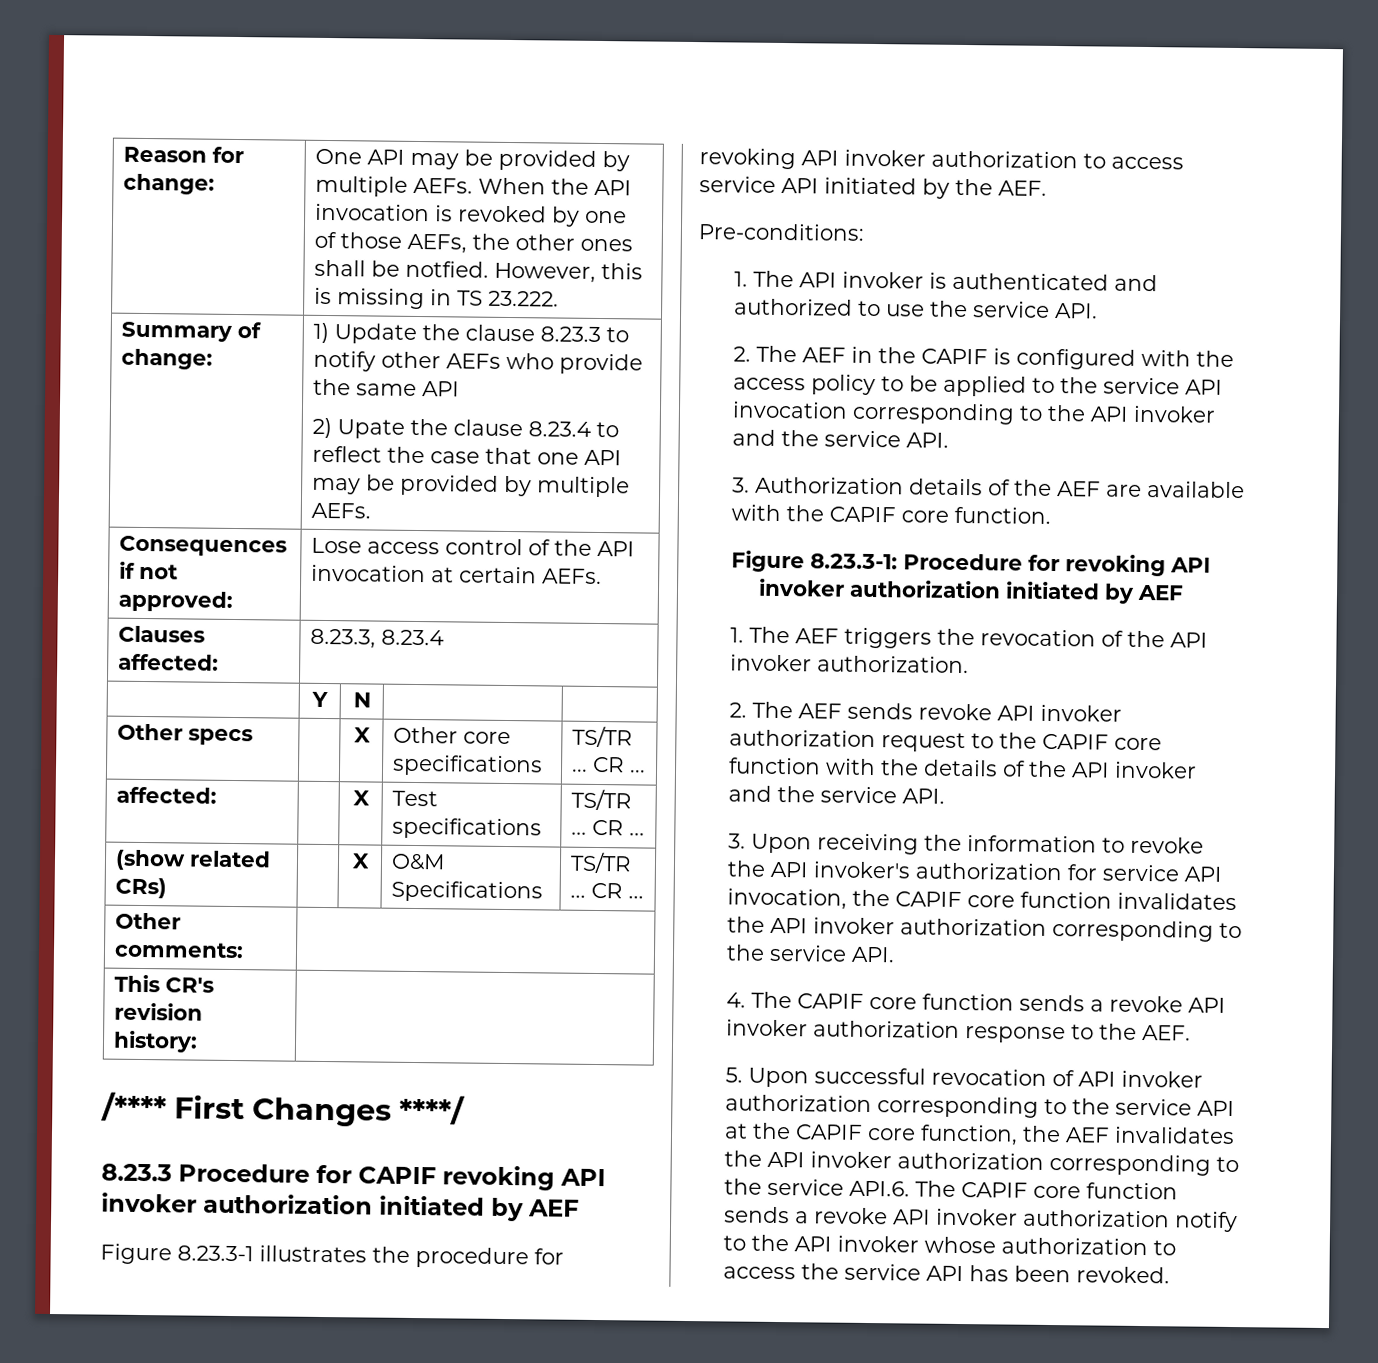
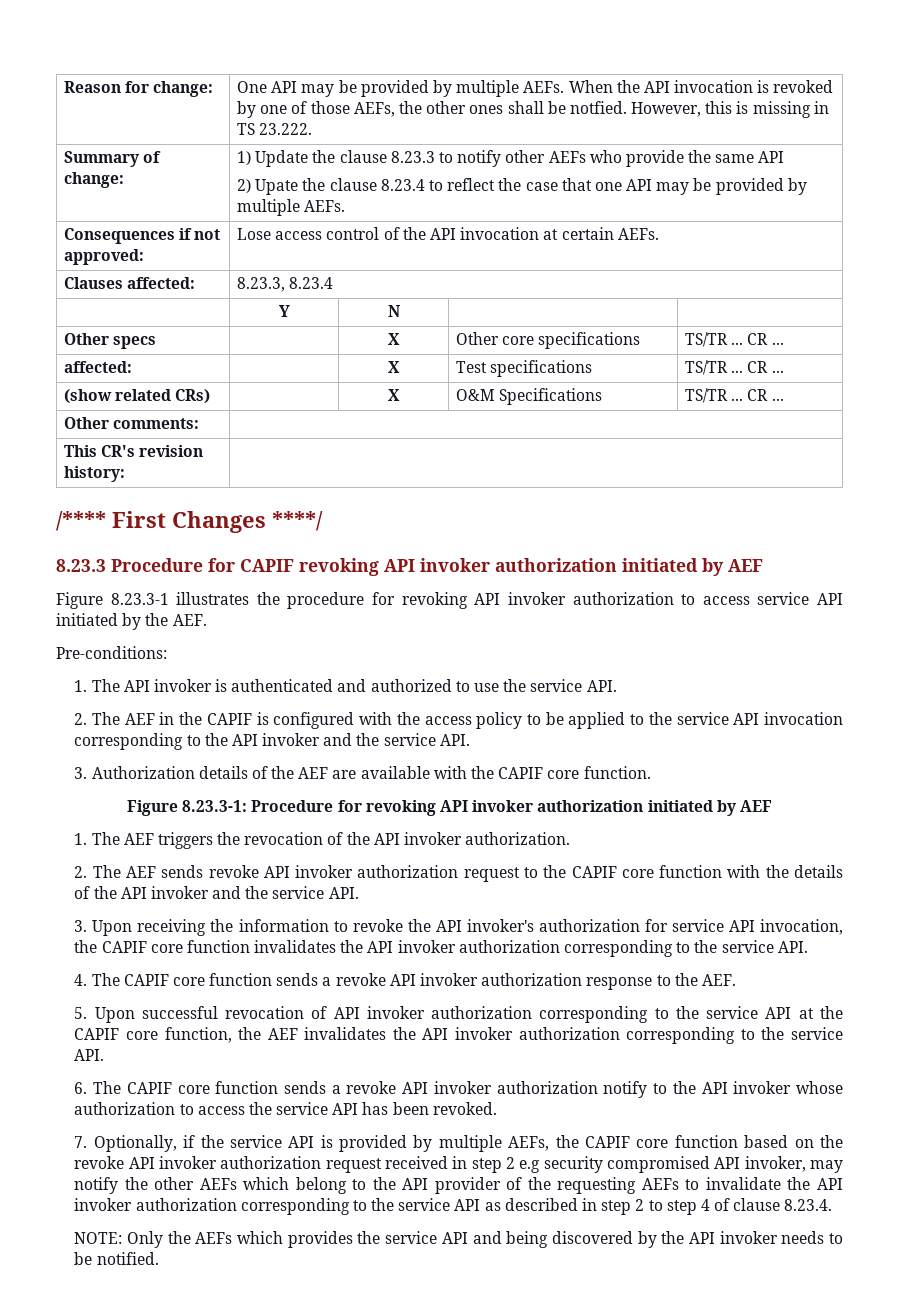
- 5. Upon successful revocation of API invoker authorization corresponding to the service API at the CAPIF core function, the AEF invalidates the API invoker authorization corresponding to the service API.6. The CAPIF core function sends a revoke API invoker authorization notify to the API invoker whose authorization to access the service API has been revoked.
+ 5. Upon successful revocation of API invoker authorization corresponding to the service API at the CAPIF core function, the AEF invalidates the API invoker authorization corresponding to the service API.
+ 6. The CAPIF core function sends a revoke API invoker authorization notify to the API invoker whose authorization to access the service API has been revoked.
+ 7. Optionally, if the service API is provided by multiple AEFs, the CAPIF core function based on the revoke API invoker authorization request received in step 2 e.g security compromised API invoker, may notify the other AEFs which belong to the API provider of the requesting AEFs to invalidate the API invoker authorization corresponding to the service API as described in step 2 to step 4 of clause 8.23.4.
+ NOTE: Only the AEFs which provides the service API and being discovered by the API invoker needs to be notified.

